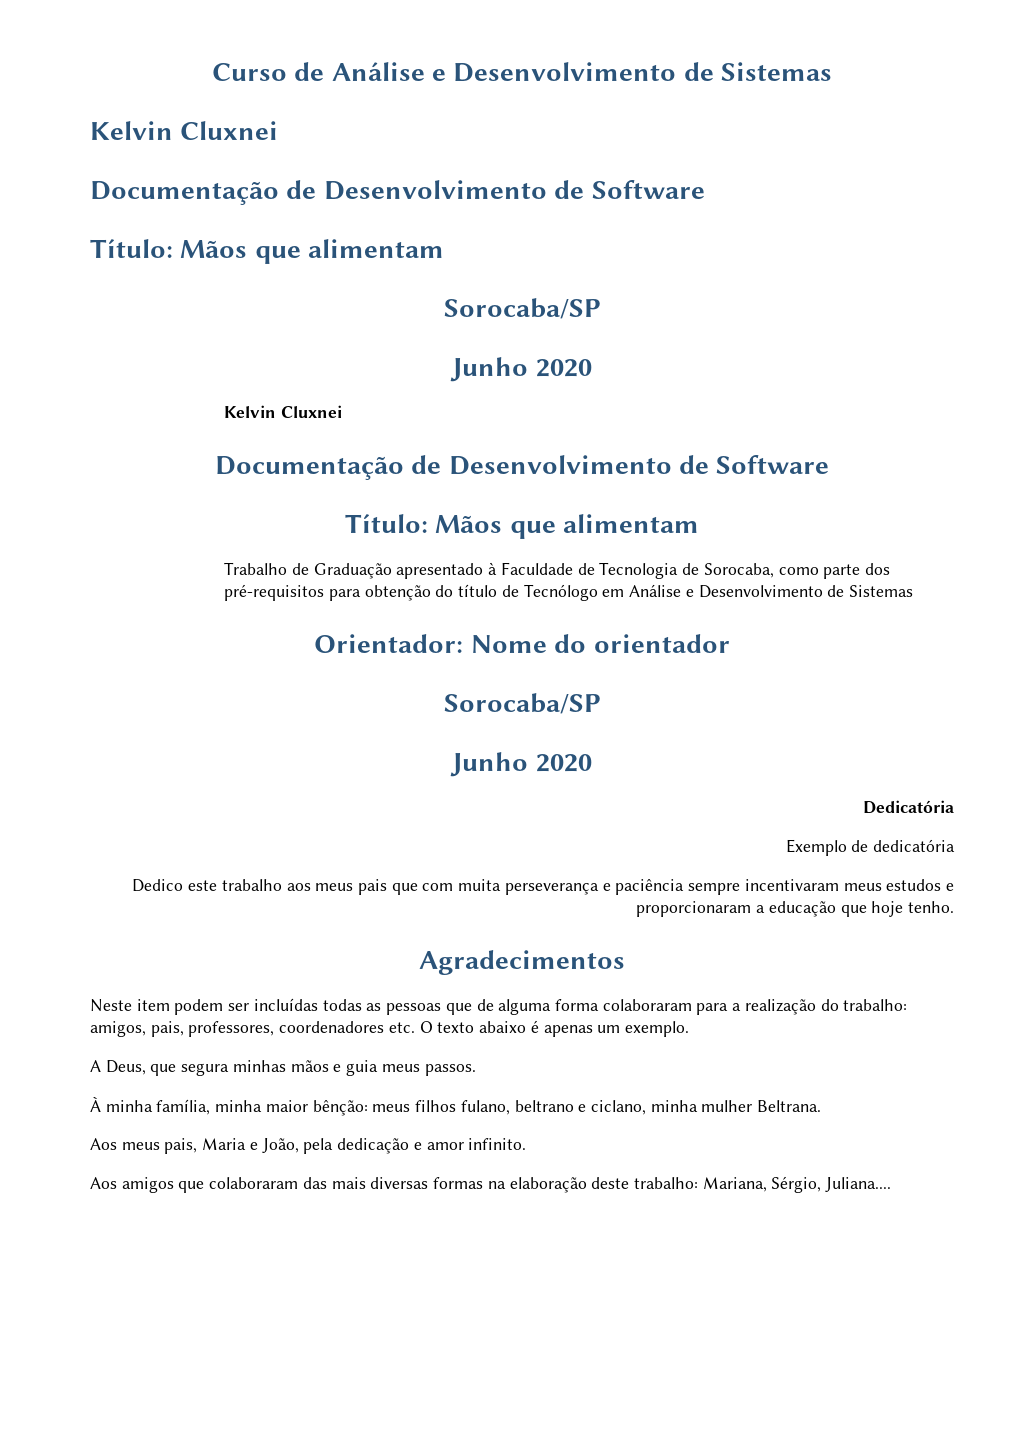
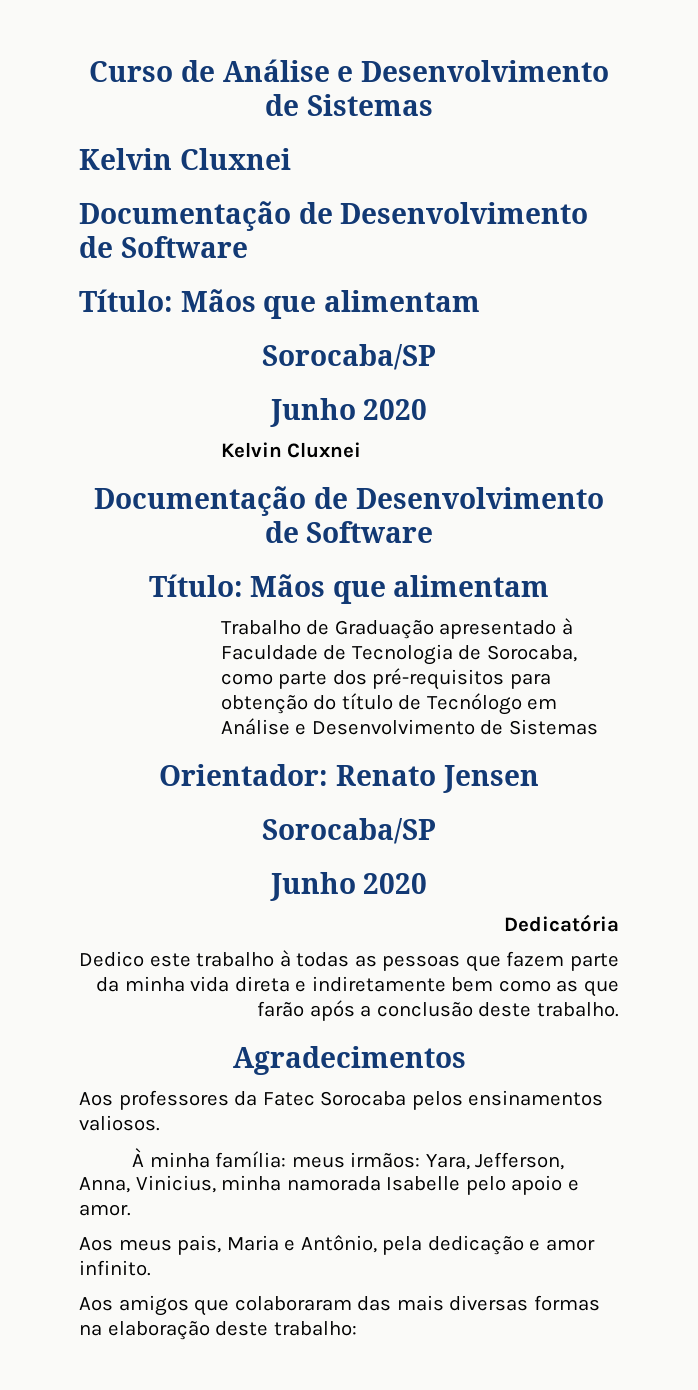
- Orientador: Nome do orientador
+ Orientador: Renato Jensen
- Exemplo de dedicatória
- Dedico este trabalho aos meus pais que com muita perseverança e paciência sempre incentivaram meus estudos e proporcionaram a educação que hoje tenho.
+ Dedico este trabalho à todas as pessoas que fazem parte da minha vida direta e indiretamente bem como as que farão após a conclusão deste trabalho.
  Agradecimentos
- Neste item podem ser incluídas todas as pessoas que de alguma forma colaboraram para a realização do trabalho: amigos, pais, professores, coordenadores etc. O texto abaixo é apenas um exemplo.
- A Deus, que segura minhas mãos e guia meus passos.
- À minha família, minha maior bênção: meus filhos fulano, beltrano e ciclano, minha mulher Beltrana.
+ Aos professores da Fatec Sorocaba pelos ensinamentos valiosos.
+ À minha família: meus irmãos: Yara, Jefferson, Anna, Vinicius, minha namorada Isabelle pelo apoio e amor.
- Aos meus pais, Maria e João, pela dedicação e amor infinito.
+ Aos meus pais, Maria e Antônio, pela dedicação e amor infinito.
- Aos amigos que colaboraram das mais diversas formas na elaboração deste trabalho: Mariana, Sérgio, Juliana....
+ Aos amigos que colaboraram das mais diversas formas na elaboração deste trabalho:

